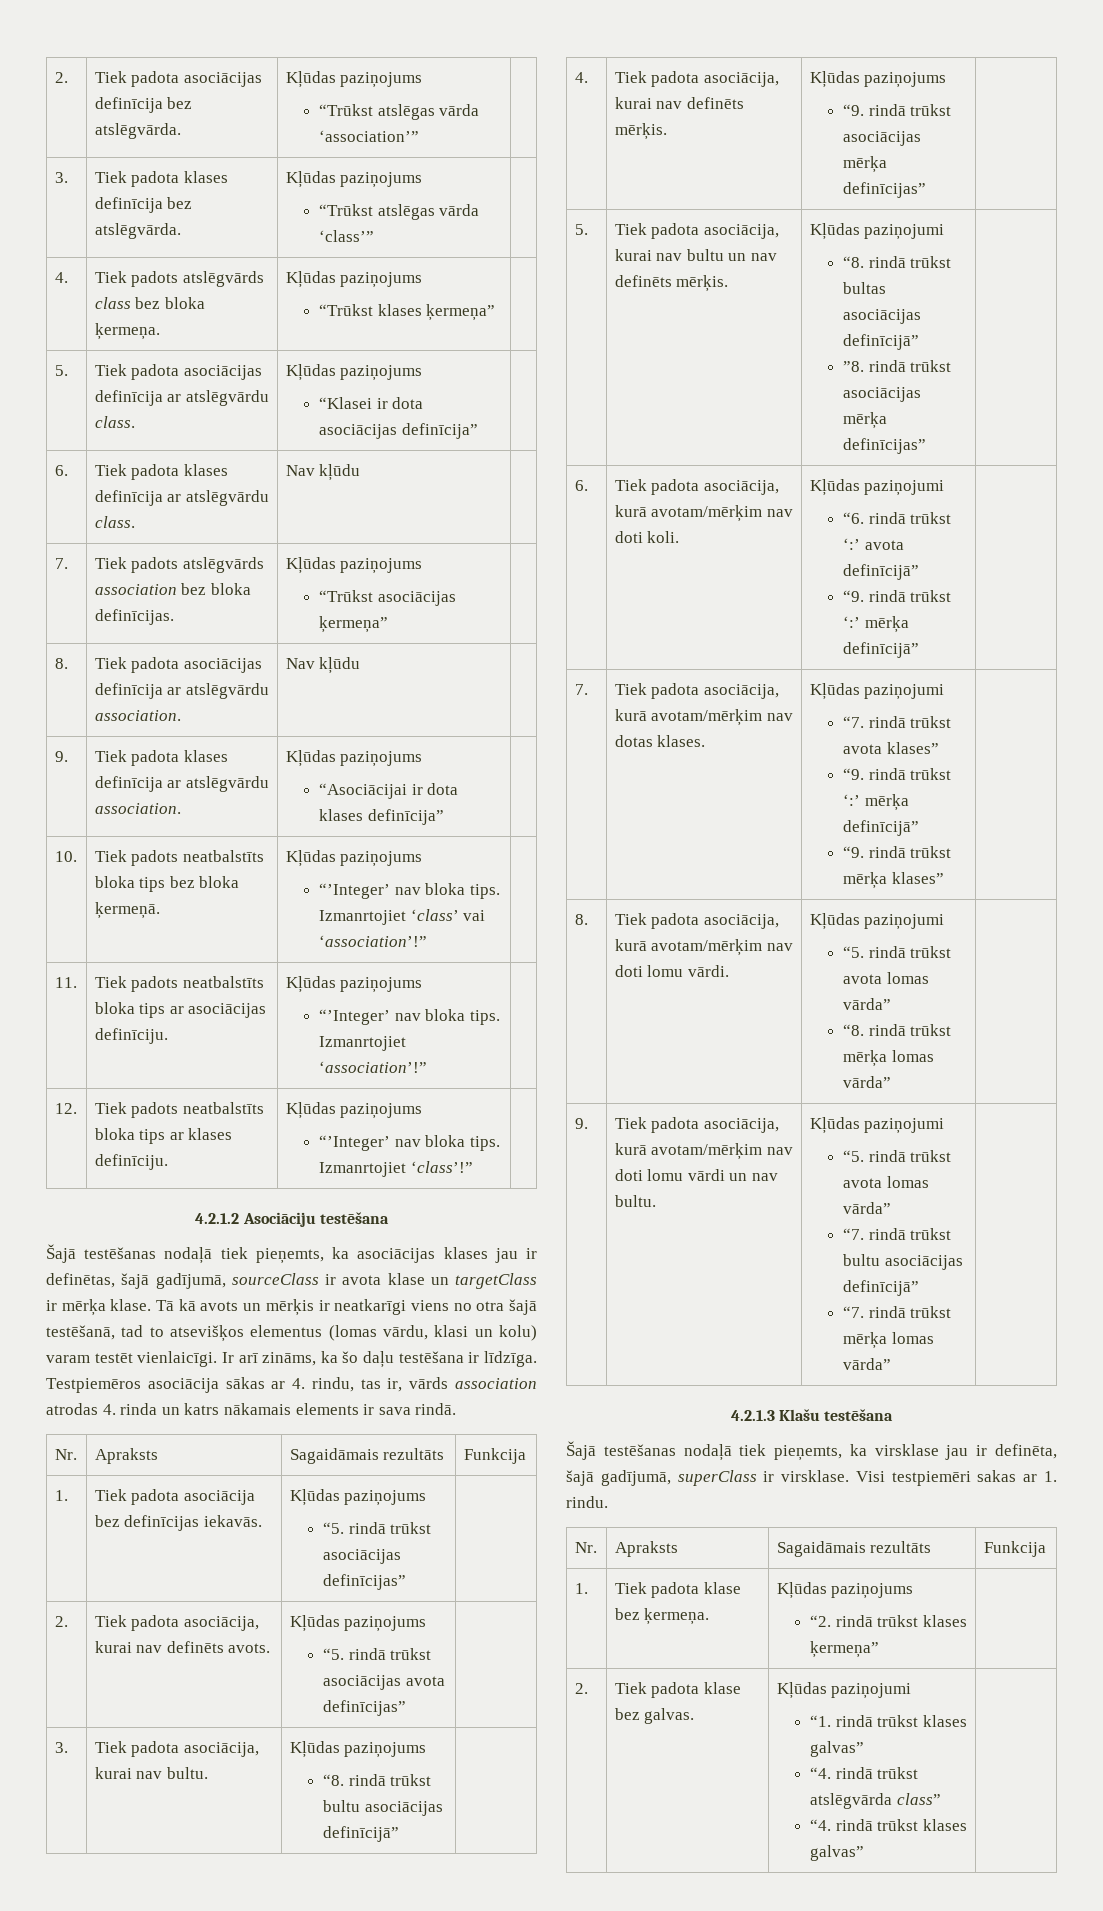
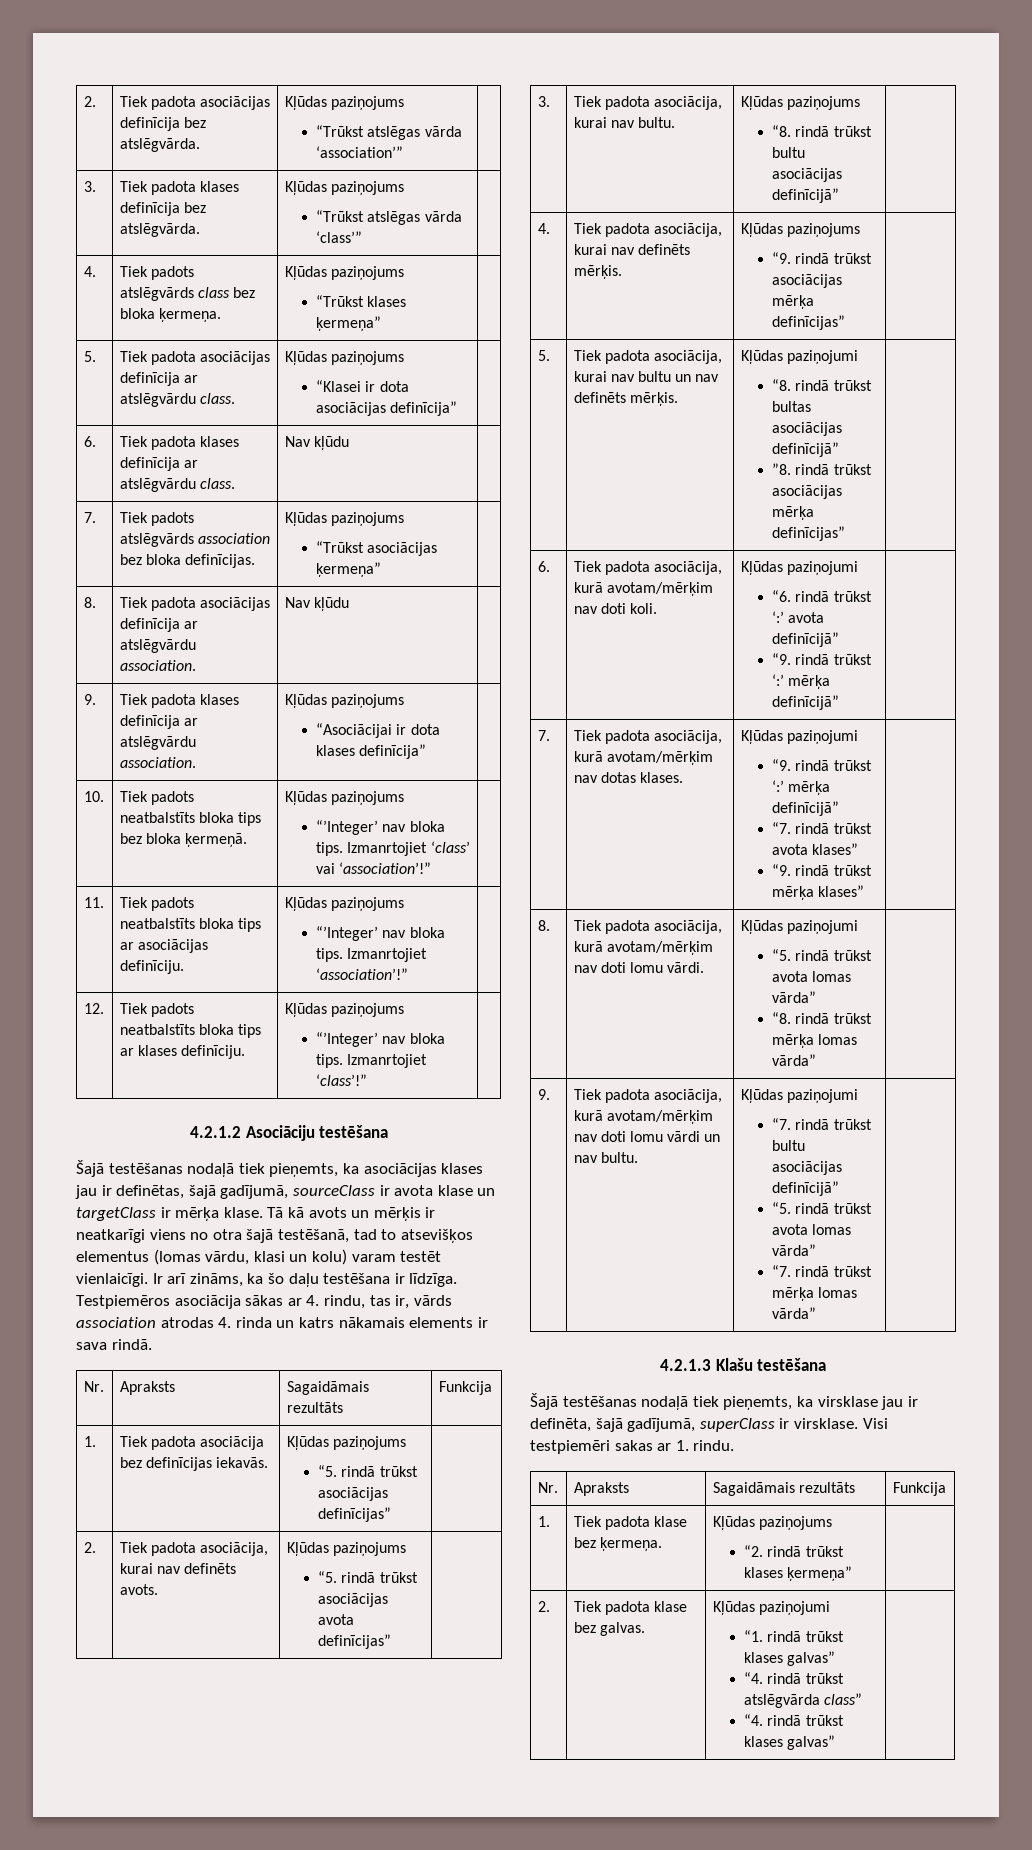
  7. | Tiek padota asociācija, kurā avotam/mērķim nav dotas klases. | Kļūdas paziņojumi
+ “9. rindā trūkst ‘:’ mērķa definīcijā”
  “7. rindā trūkst avota klases”
- “9. rindā trūkst ‘:’ mērķa definīcijā”
  9. | Tiek padota asociācija, kurā avotam/mērķim nav doti lomu vārdi un nav bultu. | Kļūdas paziņojumi
+ “7. rindā trūkst bultu asociācijas definīcijā”
  “5. rindā trūkst avota lomas vārda”
- “7. rindā trūkst bultu asociācijas definīcijā”

